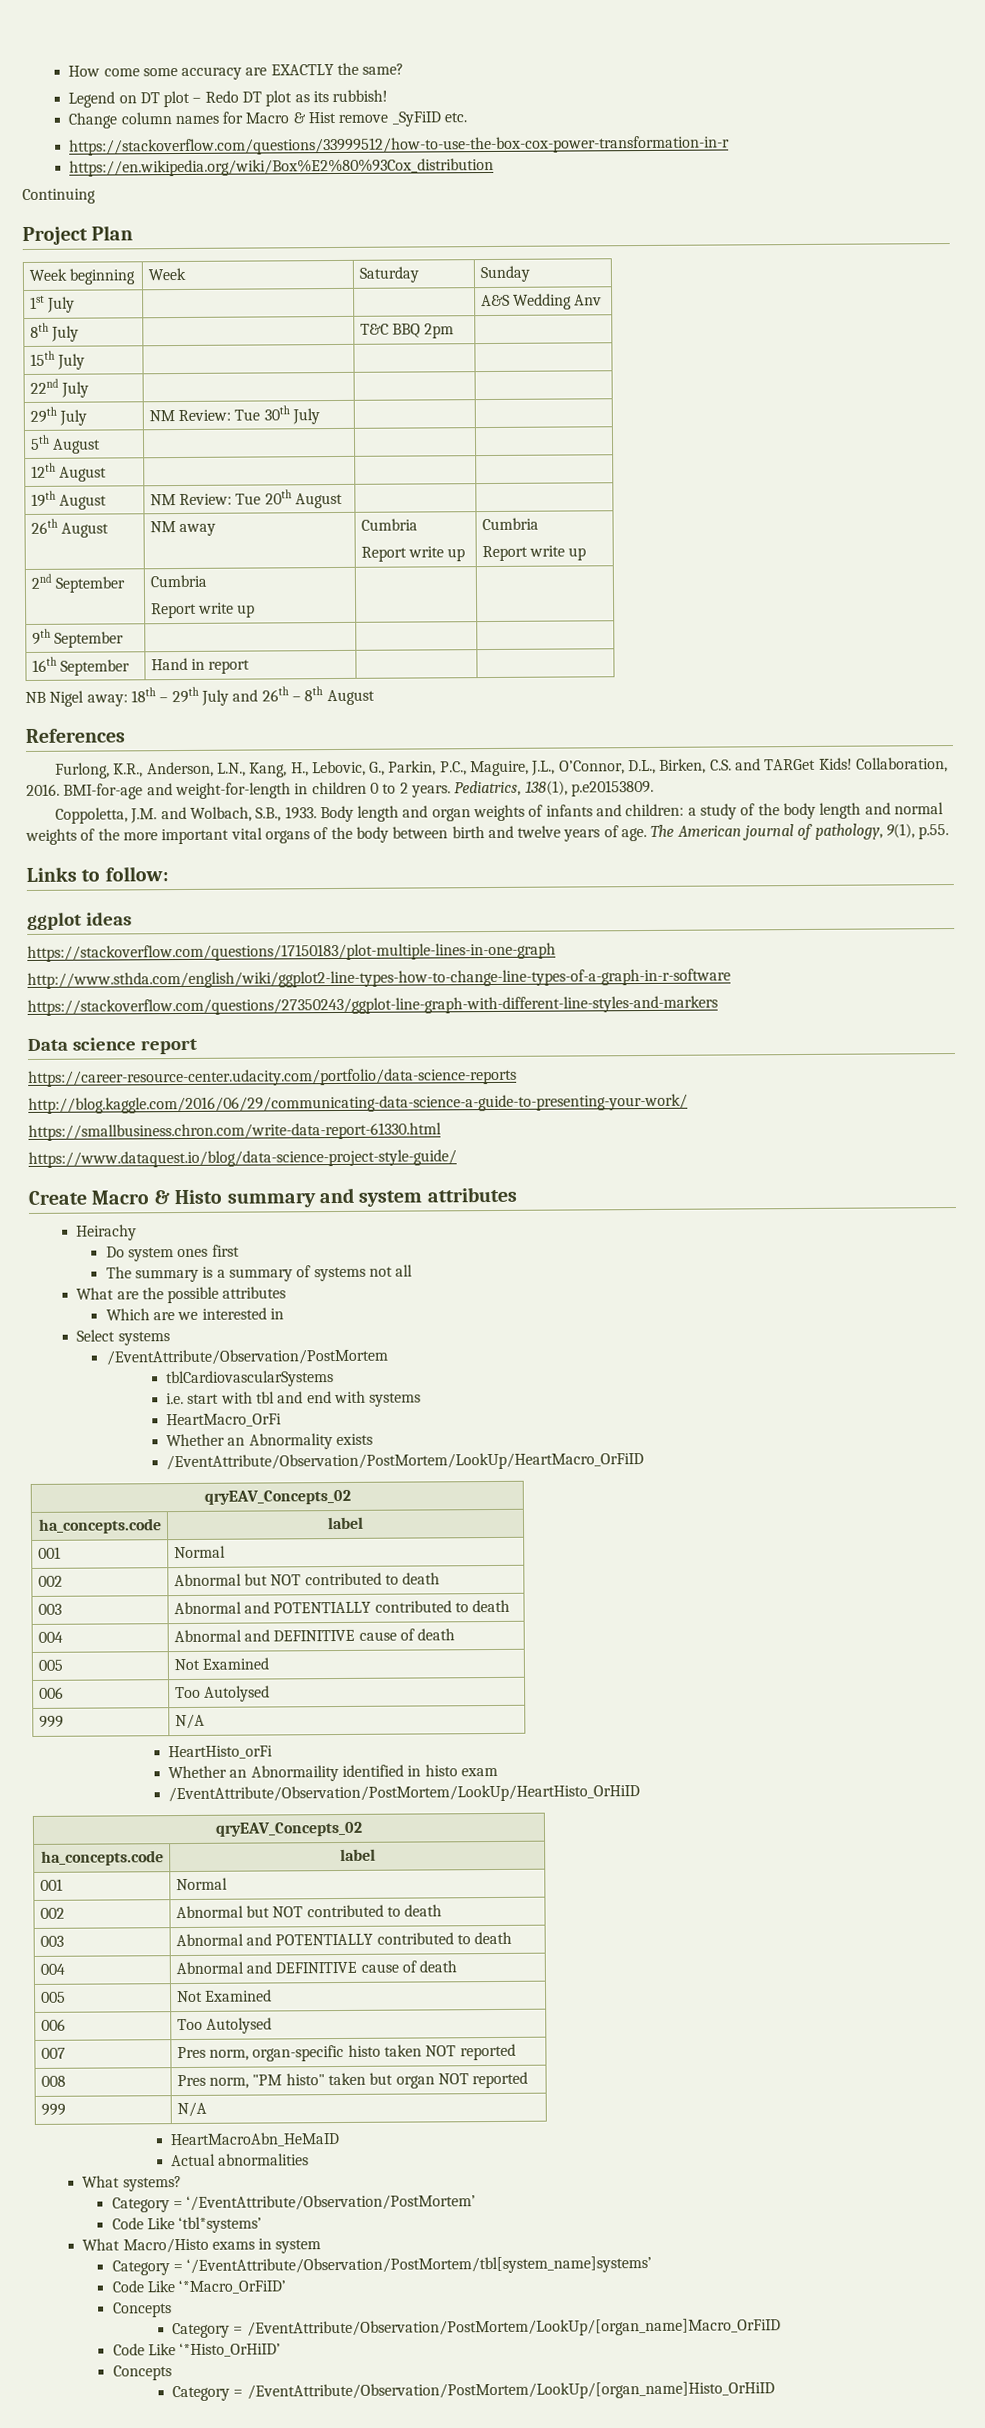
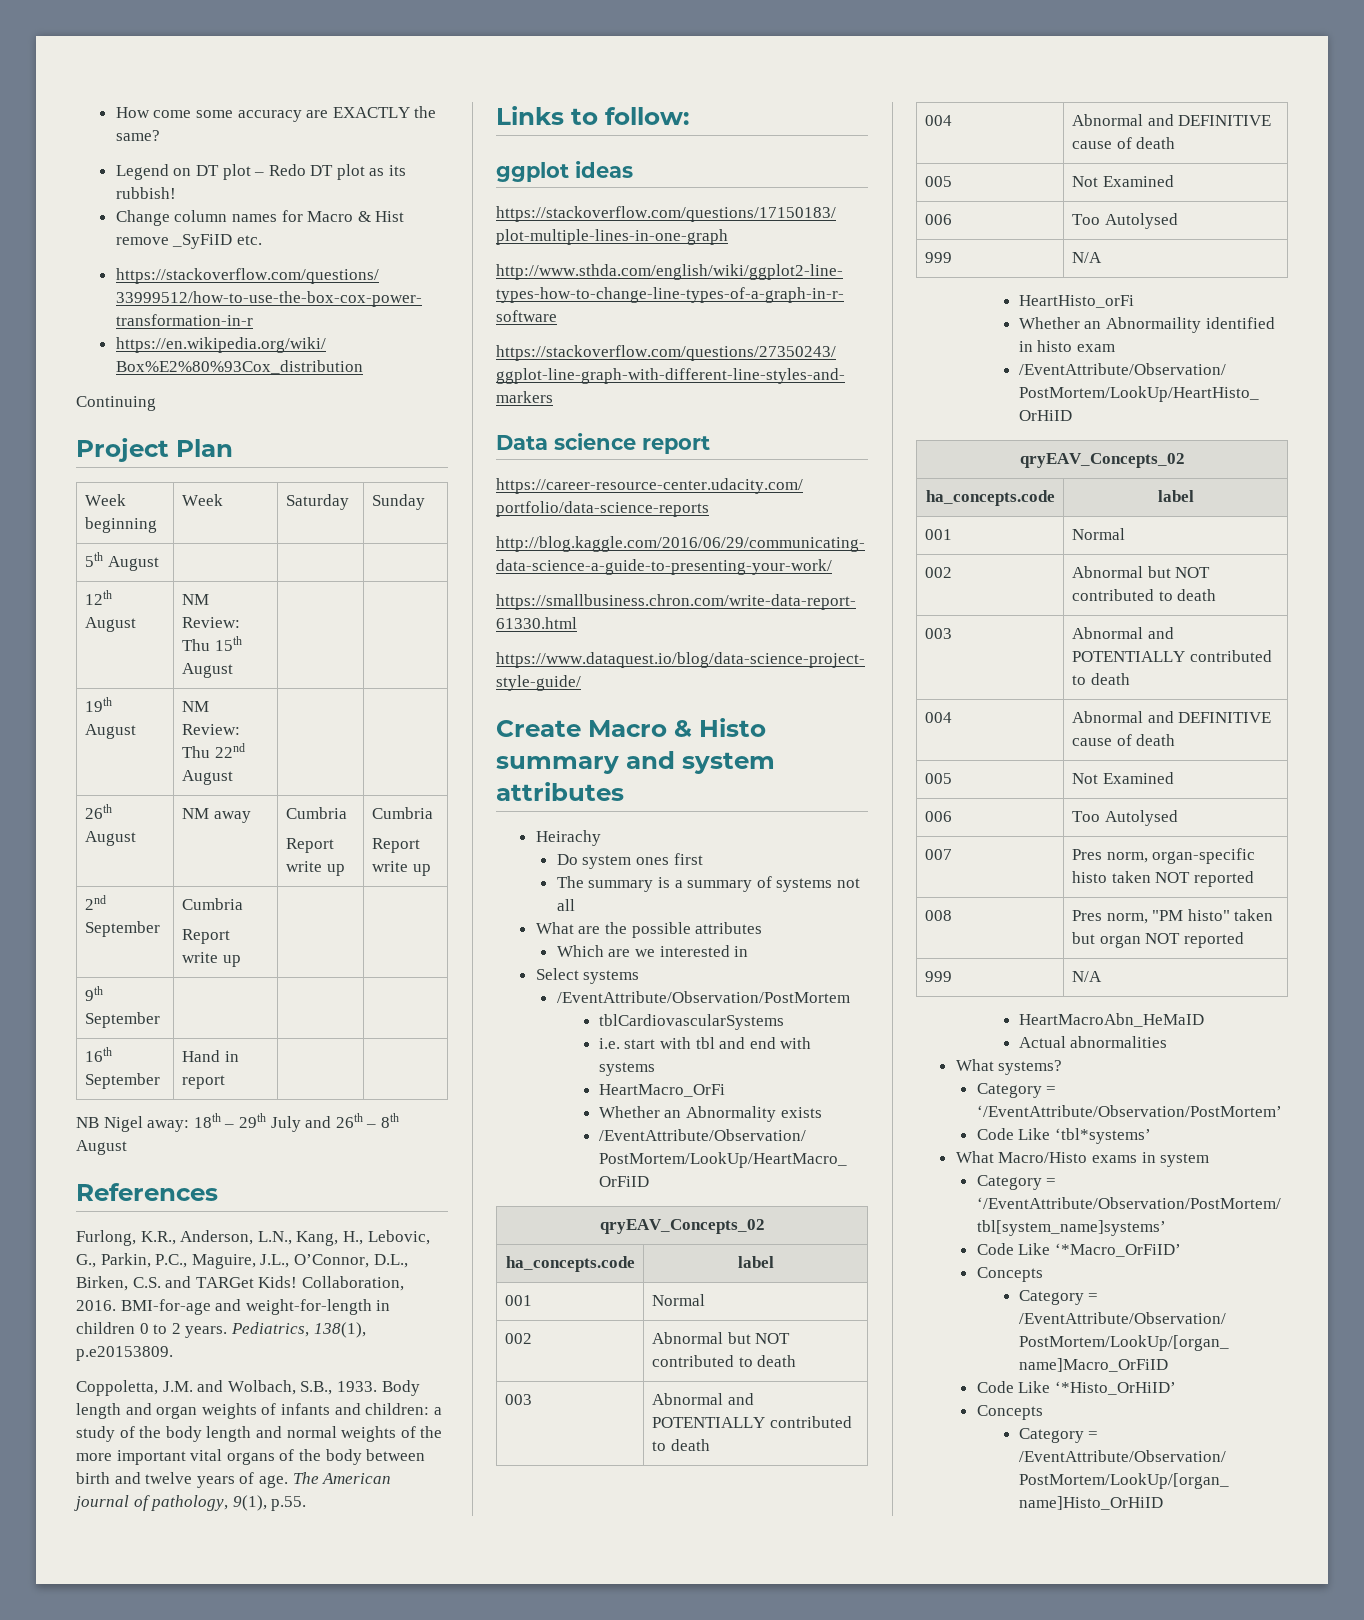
- 1st July | | | A&S Wedding Anv
- 8th July | | T&C BBQ 2pm |
- 15th July | | |
- 22nd July | | |
- 29th July | NM Review: Tue 30th July | |
- 12th August | | |
+ 12th August | NM Review: Thu 15th August | |
- 19th August | NM Review: Tue 20th August | |
+ 19th August | NM Review: Thu 22nd August | |

